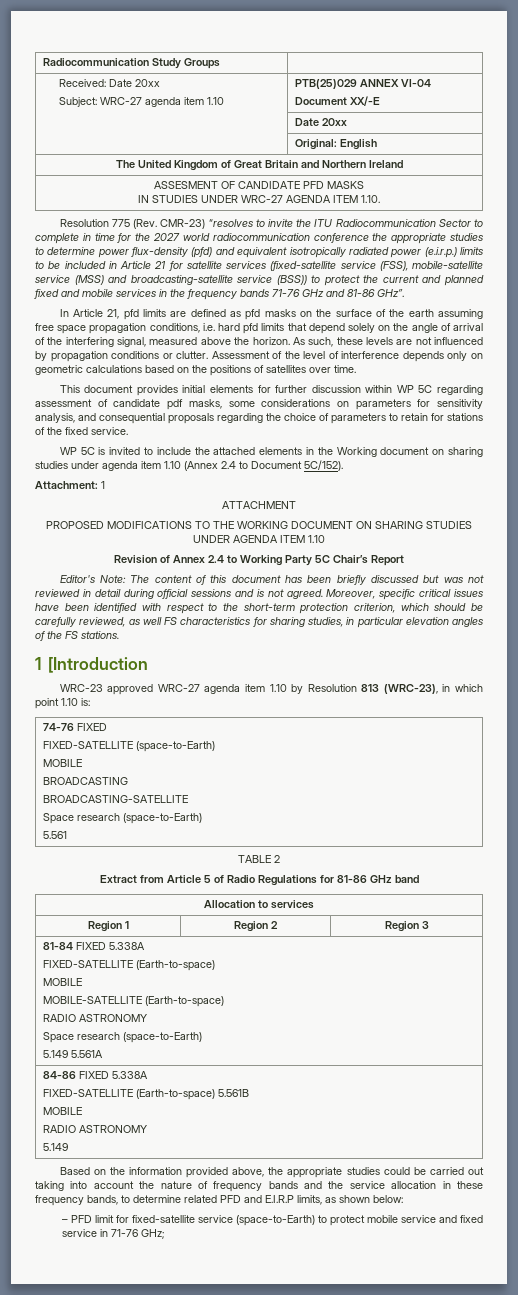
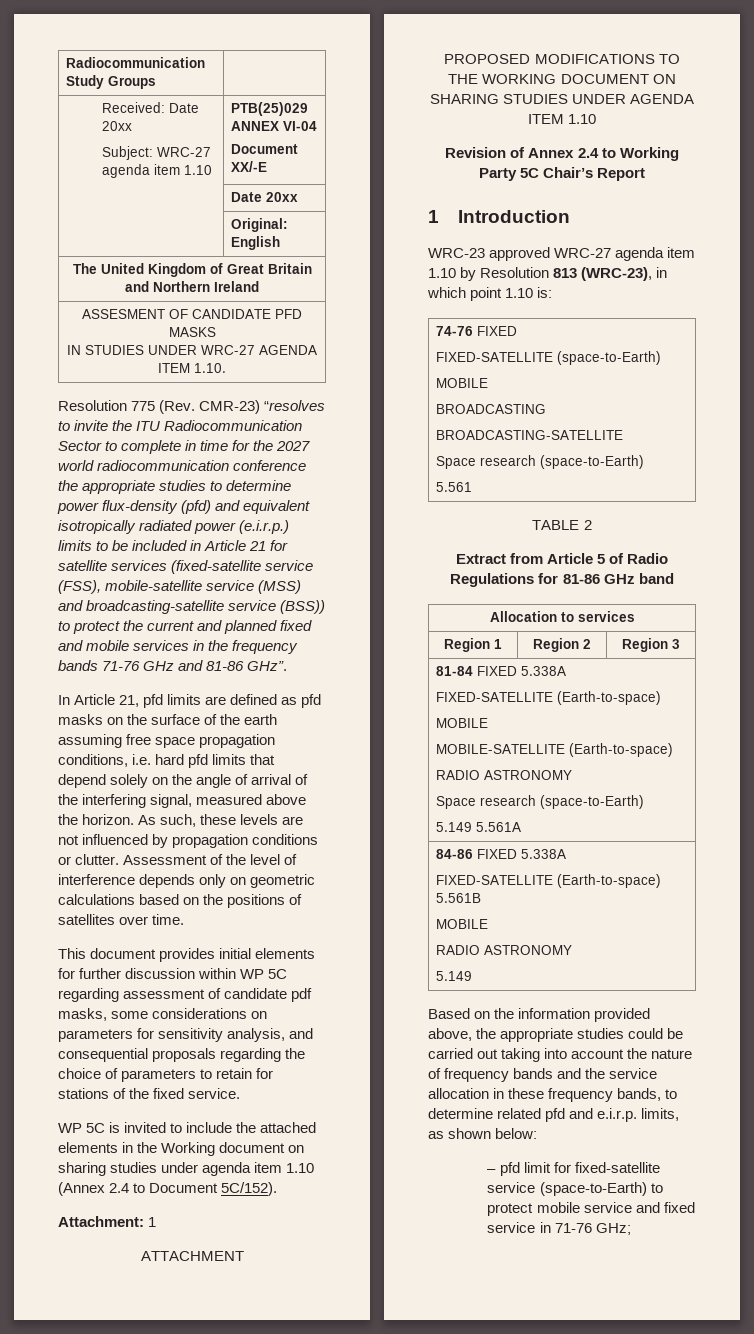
- Editor's Note: The content of this document has been briefly discussed but was not reviewed in detail during official sessions and is not agreed. Moreover, specific critical issues have been identified with respect to the short-term protection criterion, which should be carefully reviewed, as well FS characteristics for sharing studies, in particular elevation angles of the FS stations.
- 1 [Introduction
+ 1 Introduction
- Based on the information provided above, the appropriate studies could be carried out taking into account the nature of frequency bands and the service allocation in these frequency bands, to determine related PFD and E.I.R.P limits, as shown below:
+ Based on the information provided above, the appropriate studies could be carried out taking into account the nature of frequency bands and the service allocation in these frequency bands, to determine related pfd and e.i.r.p. limits, as shown below:
- – PFD limit for fixed-satellite service (space-to-Earth) to protect mobile service and fixed service in 71-76 GHz;
+ – pfd limit for fixed-satellite service (space-to-Earth) to protect mobile service and fixed service in 71-76 GHz;

